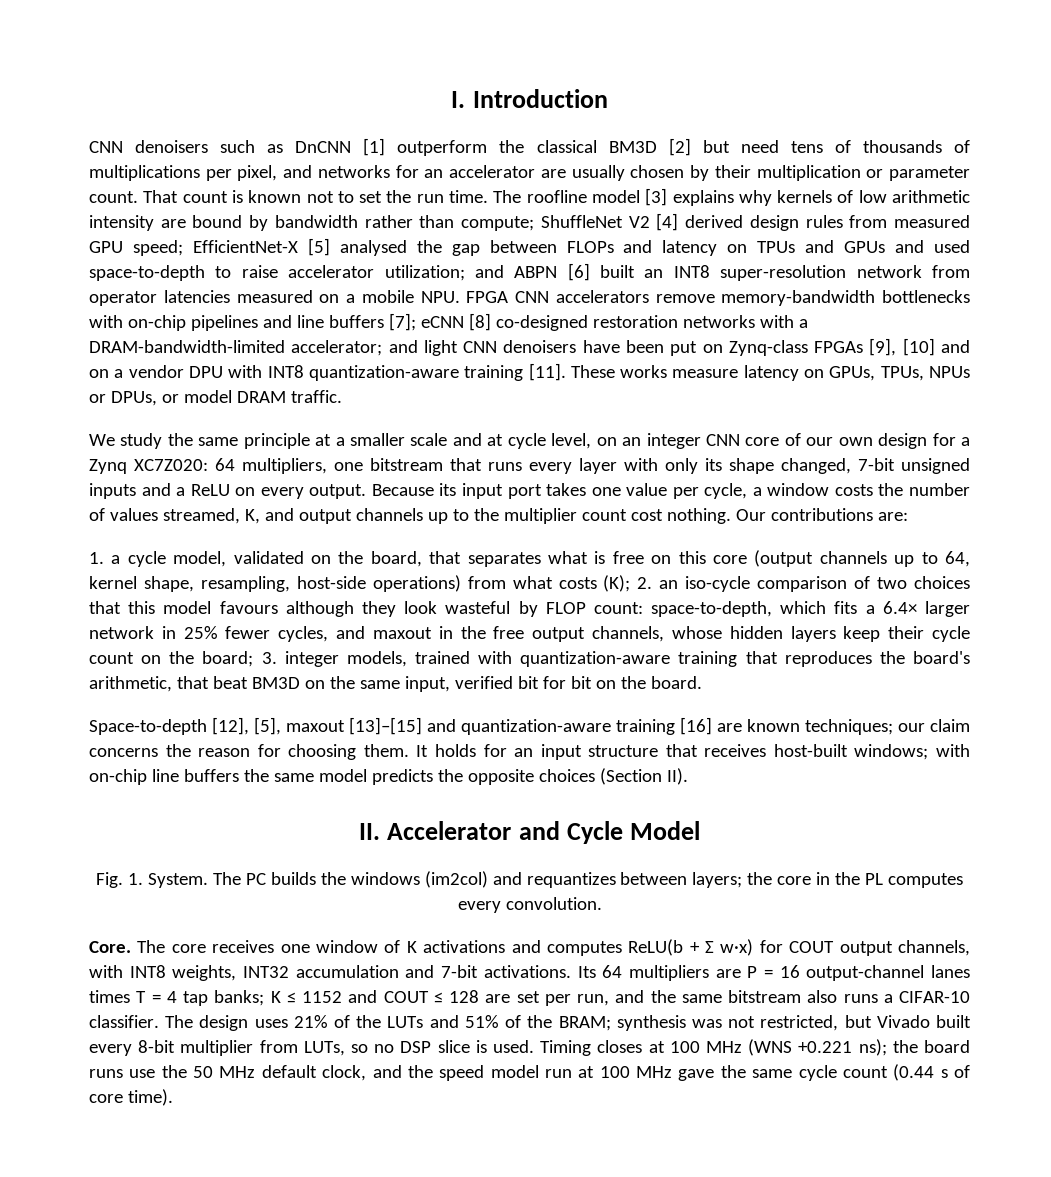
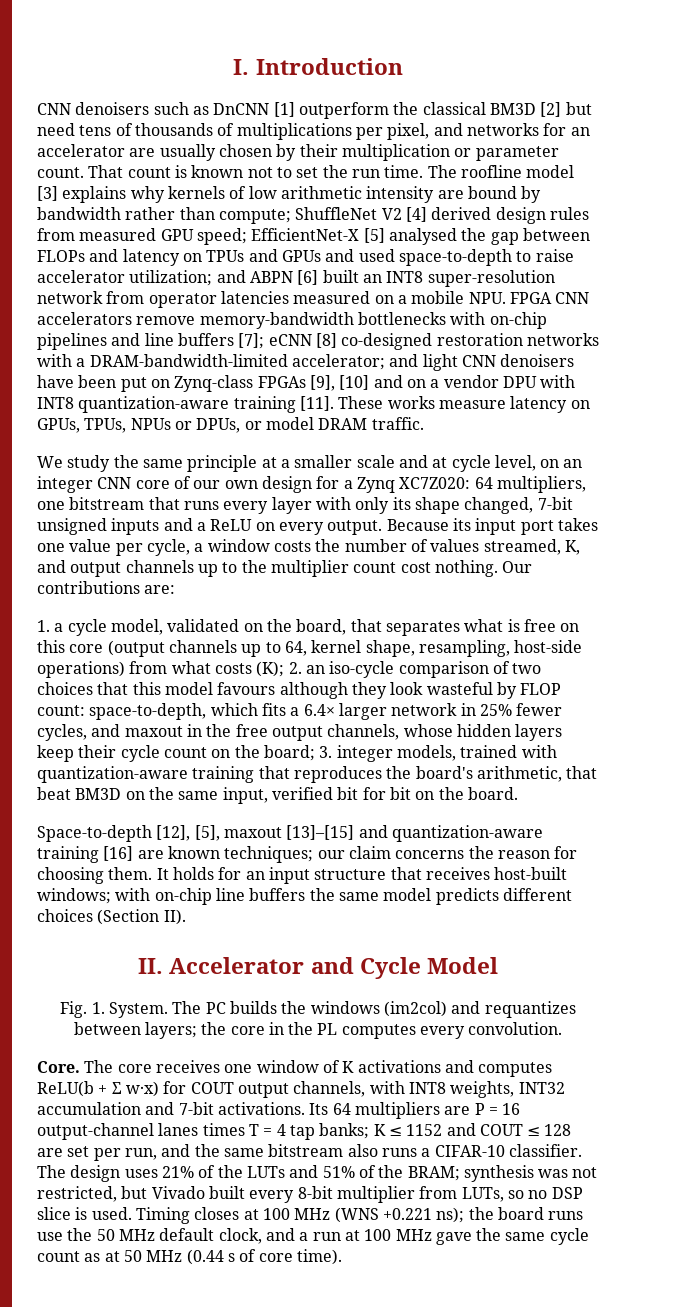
- It holds for an input structure that receives host-built windows; with on-chip line buffers the same model predicts the opposite choices (Section II).
+ It holds for an input structure that receives host-built windows; with on-chip line buffers the same model predicts different choices (Section II).
- Timing closes at 100 MHz (WNS +0.221 ns); the board runs use the 50 MHz default clock, and the speed model run at 100 MHz gave the same cycle count (0.44 s of core time).
+ Timing closes at 100 MHz (WNS +0.221 ns); the board runs use the 50 MHz default clock, and a run at 100 MHz gave the same cycle count as at 50 MHz (0.44 s of core time).

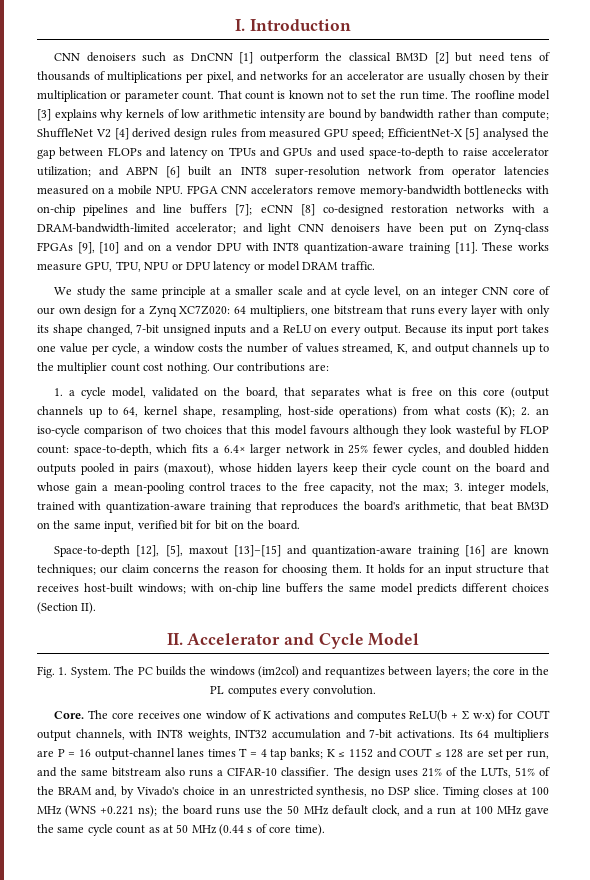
- These works measure latency on GPUs, TPUs, NPUs or DPUs, or model DRAM traffic.
+ These works measure GPU, TPU, NPU or DPU latency or model DRAM traffic.
- space-to-depth, which fits a 6.4× larger network in 25% fewer cycles, and maxout in the free output channels, whose hidden layers keep their cycle count on the board;
+ space-to-depth, which fits a 6.4× larger network in 25% fewer cycles, and doubled hidden outputs pooled in pairs (maxout), whose hidden layers keep their cycle count on the board and whose gain a mean-pooling control traces to the free capacity, not the max;
- The design uses 21% of the LUTs and 51% of the BRAM; synthesis was not restricted, but Vivado built every 8-bit multiplier from LUTs, so no DSP slice is used.
+ The design uses 21% of the LUTs, 51% of the BRAM and, by Vivado's choice in an unrestricted synthesis, no DSP slice.

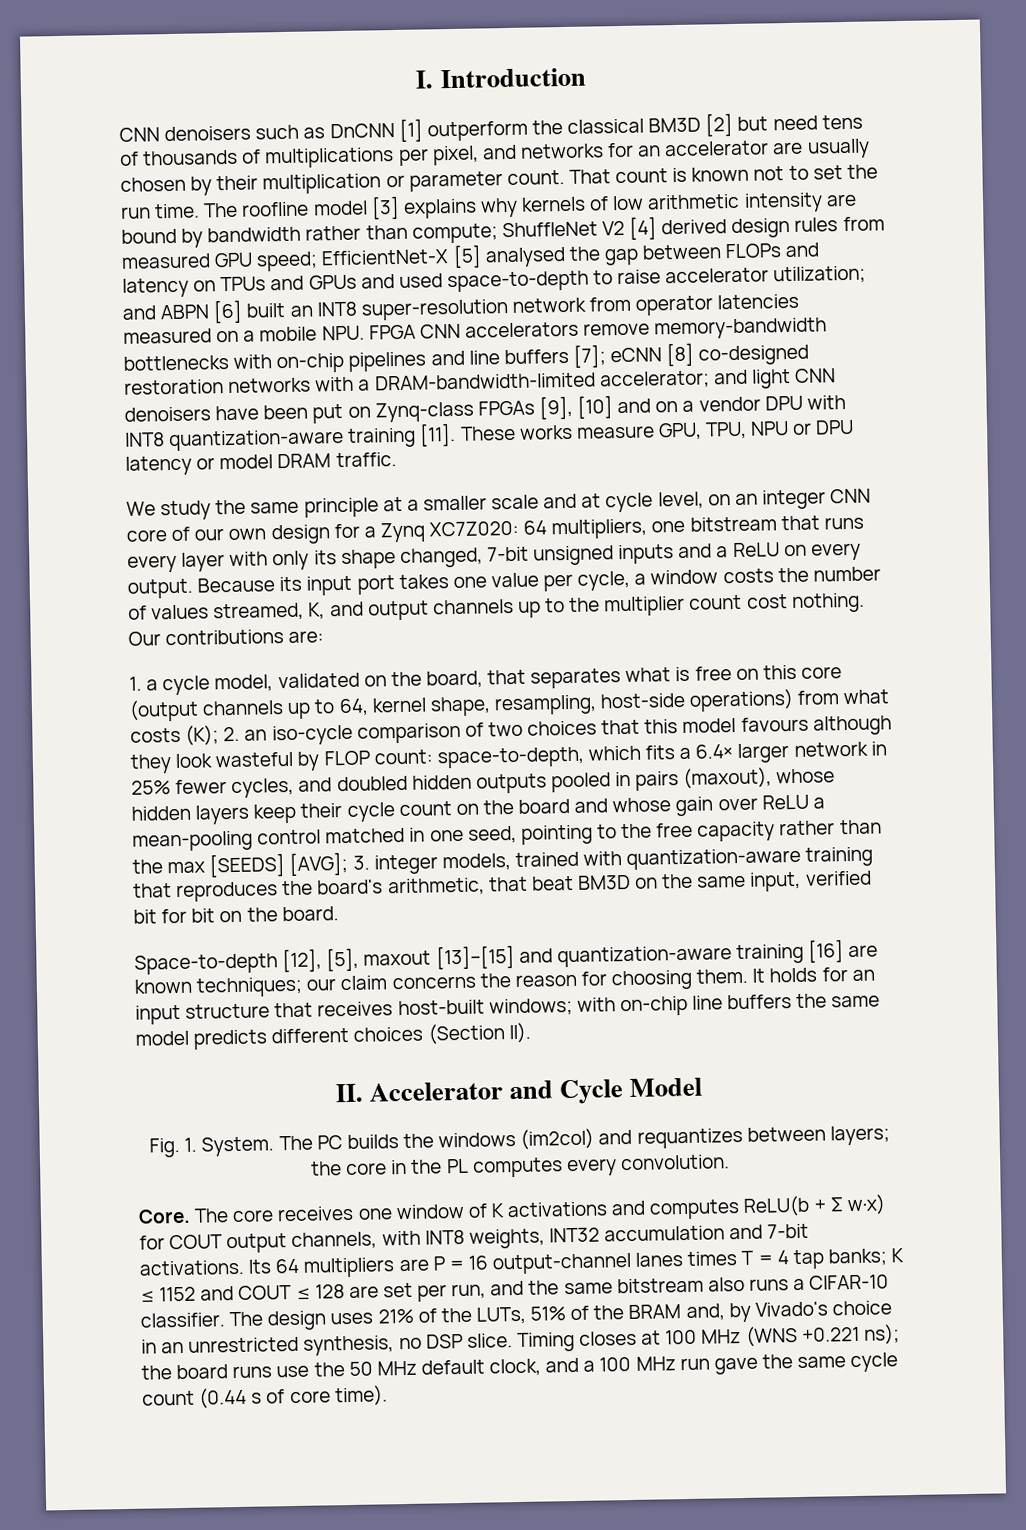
- space-to-depth, which fits a 6.4× larger network in 25% fewer cycles, and doubled hidden outputs pooled in pairs (maxout), whose hidden layers keep their cycle count on the board and whose gain a mean-pooling control traces to the free capacity, not the max;
+ space-to-depth, which fits a 6.4× larger network in 25% fewer cycles, and doubled hidden outputs pooled in pairs (maxout), whose hidden layers keep their cycle count on the board and whose gain over ReLU a mean-pooling control matched in one seed, pointing to the free capacity rather than the max [SEEDS] [AVG];
- Timing closes at 100 MHz (WNS +0.221 ns); the board runs use the 50 MHz default clock, and a run at 100 MHz gave the same cycle count as at 50 MHz (0.44 s of core time).
+ Timing closes at 100 MHz (WNS +0.221 ns); the board runs use the 50 MHz default clock, and a 100 MHz run gave the same cycle count (0.44 s of core time).

